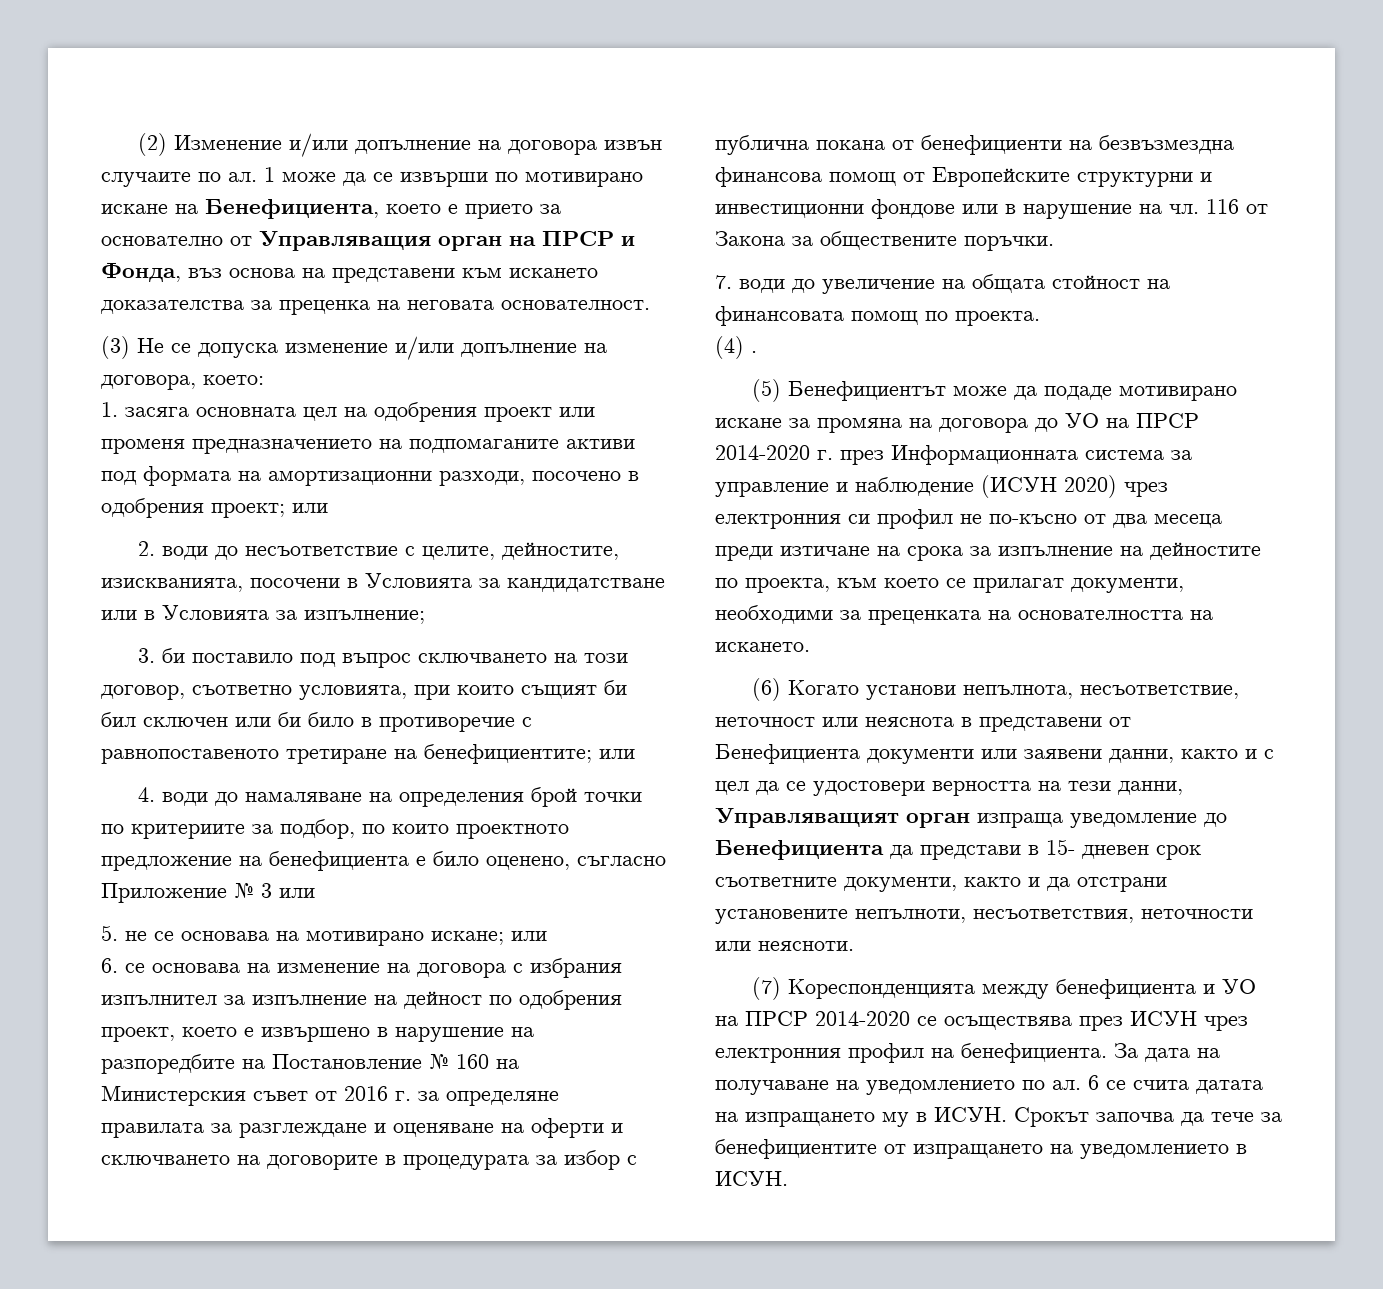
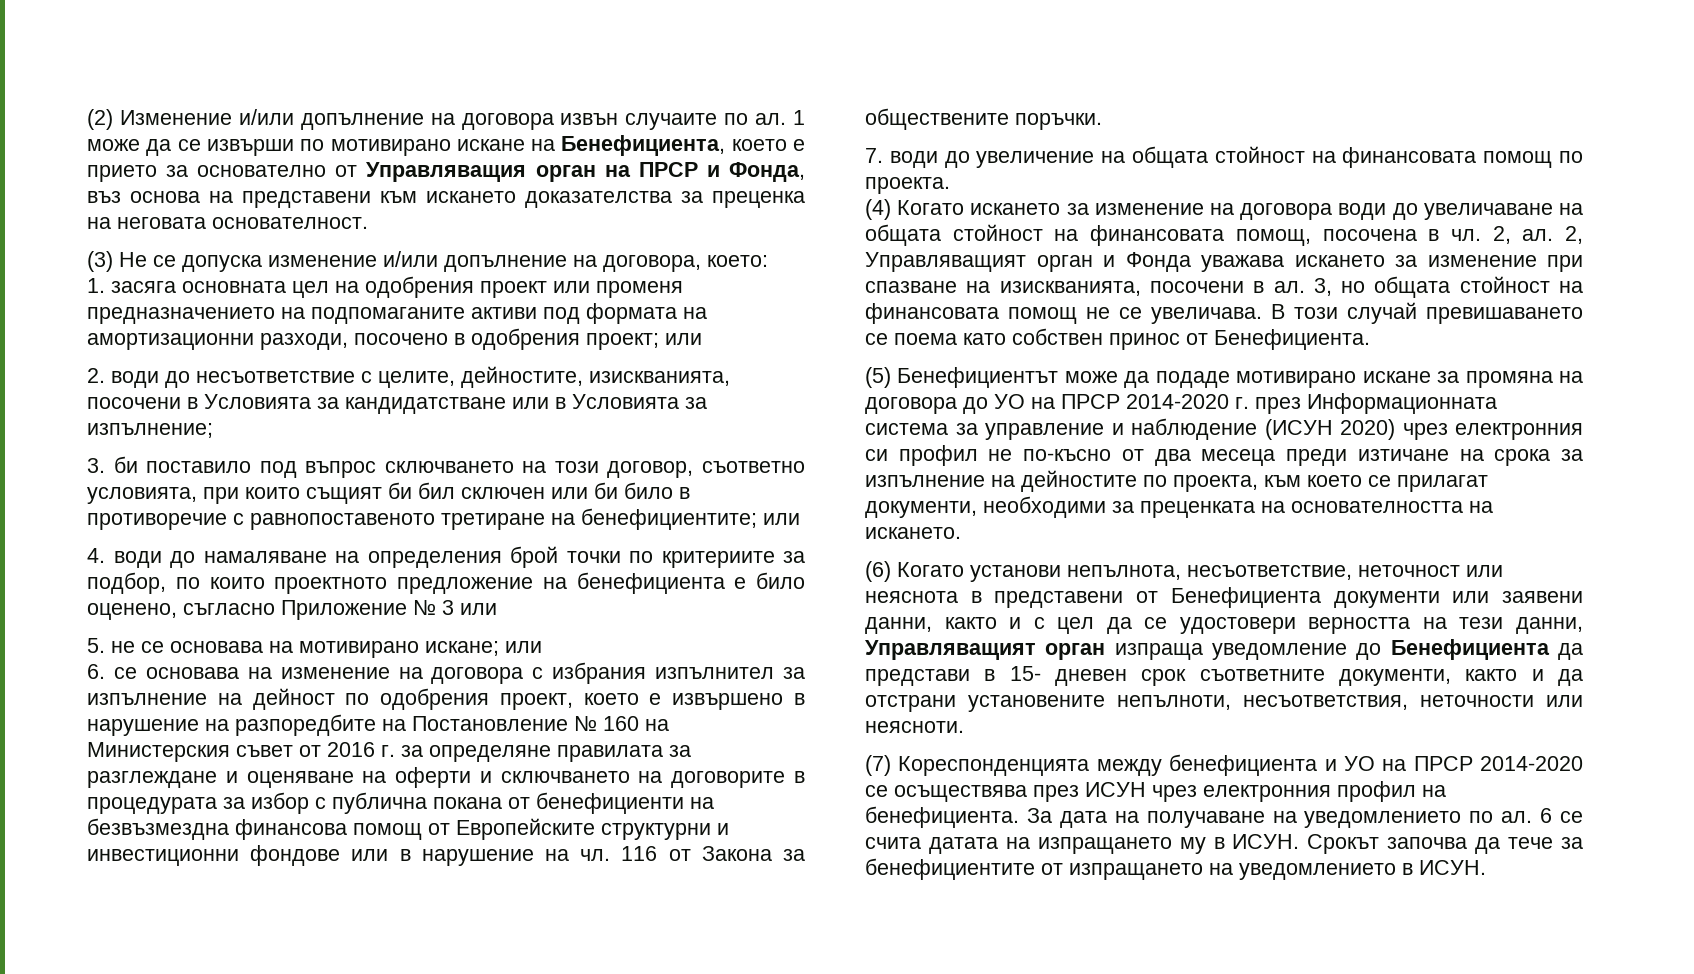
- (4) .
+ (4) Когато искането за изменение на договора води до увеличаване на общата стойност на финансовата помощ, посочена в чл. 2, ал. 2, Управляващият орган и Фонда уважава искането за изменение при спазване на изискванията, посочени в ал. 3, но общата стойност на финансовата помощ не се увеличава. В този случай превишаването се поема като собствен принос от Бенефициента.

